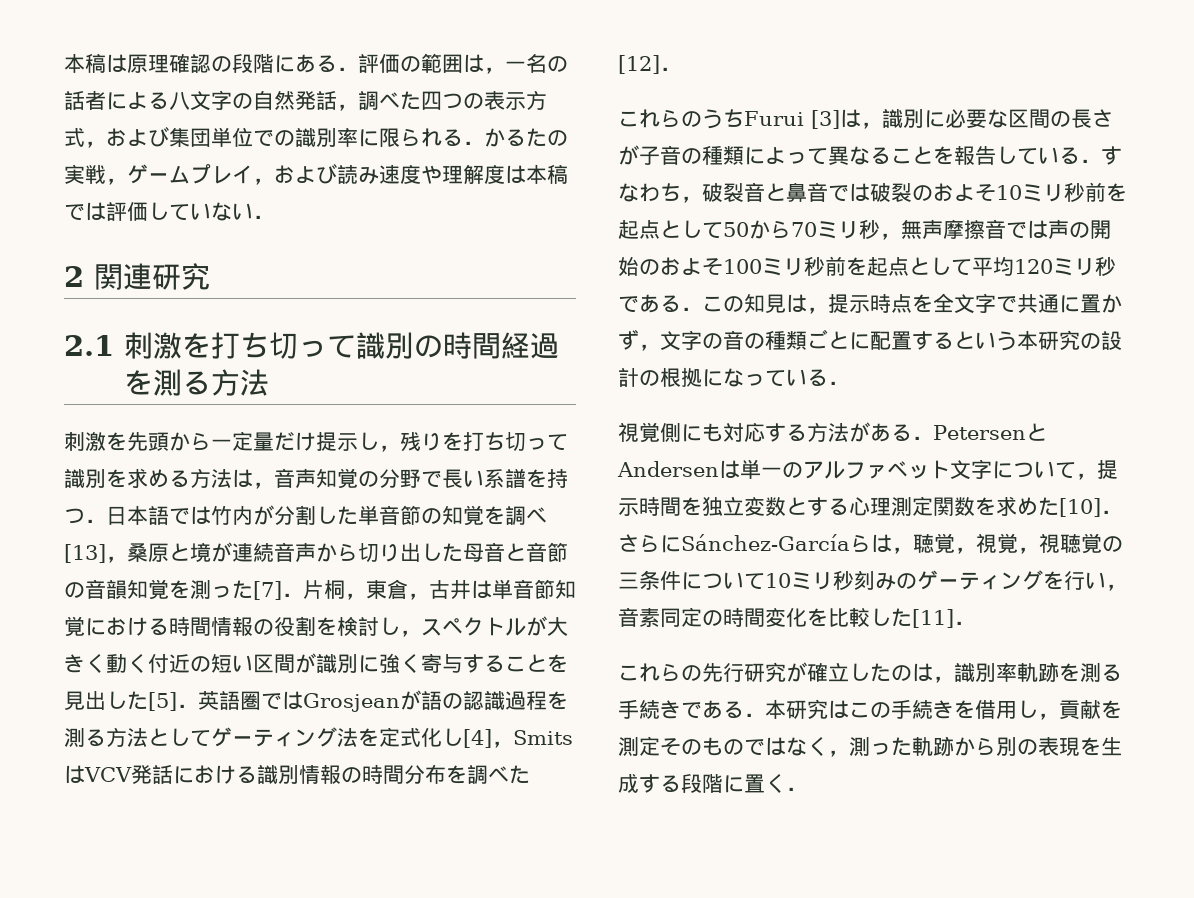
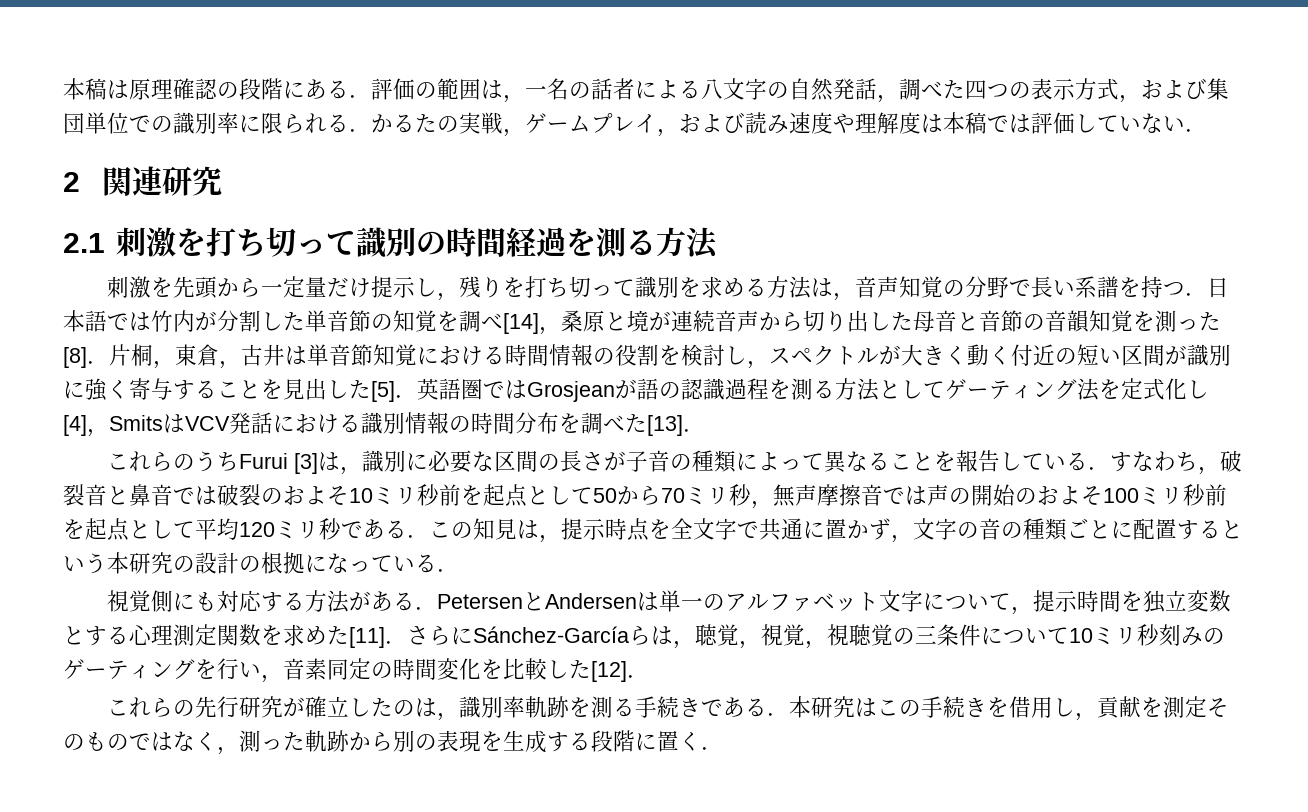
- 刺激を先頭から一定量だけ提示し，残りを打ち切って識別を求める方法は，音声知覚の分野で長い系譜を持つ．日本語では竹内が分割した単音節の知覚を調べ[13]，桑原と境が連続音声から切り出した母音と音節の音韻知覚を測った[7]．片桐，東倉，古井は単音節知覚における時間情報の役割を検討し，スペクトルが大きく動く付近の短い区間が識別に強く寄与することを見出した[5]．英語圏ではGrosjeanが語の認識過程を測る方法としてゲーティング法を定式化し[4]，SmitsはVCV発話における識別情報の時間分布を調べた[12]．
+ 刺激を先頭から一定量だけ提示し，残りを打ち切って識別を求める方法は，音声知覚の分野で長い系譜を持つ．日本語では竹内が分割した単音節の知覚を調べ[14]，桑原と境が連続音声から切り出した母音と音節の音韻知覚を測った[8]．片桐，東倉，古井は単音節知覚における時間情報の役割を検討し，スペクトルが大きく動く付近の短い区間が識別に強く寄与することを見出した[5]．英語圏ではGrosjeanが語の認識過程を測る方法としてゲーティング法を定式化し[4]，SmitsはVCV発話における識別情報の時間分布を調べた[13]．
- 視覚側にも対応する方法がある．PetersenとAndersenは単一のアルファベット文字について，提示時間を独立変数とする心理測定関数を求めた[10]．さらにSánchez-Garcíaらは，聴覚，視覚，視聴覚の三条件について10ミリ秒刻みのゲーティングを行い，音素同定の時間変化を比較した[11]．
+ 視覚側にも対応する方法がある．PetersenとAndersenは単一のアルファベット文字について，提示時間を独立変数とする心理測定関数を求めた[11]．さらにSánchez-Garcíaらは，聴覚，視覚，視聴覚の三条件について10ミリ秒刻みのゲーティングを行い，音素同定の時間変化を比較した[12]．

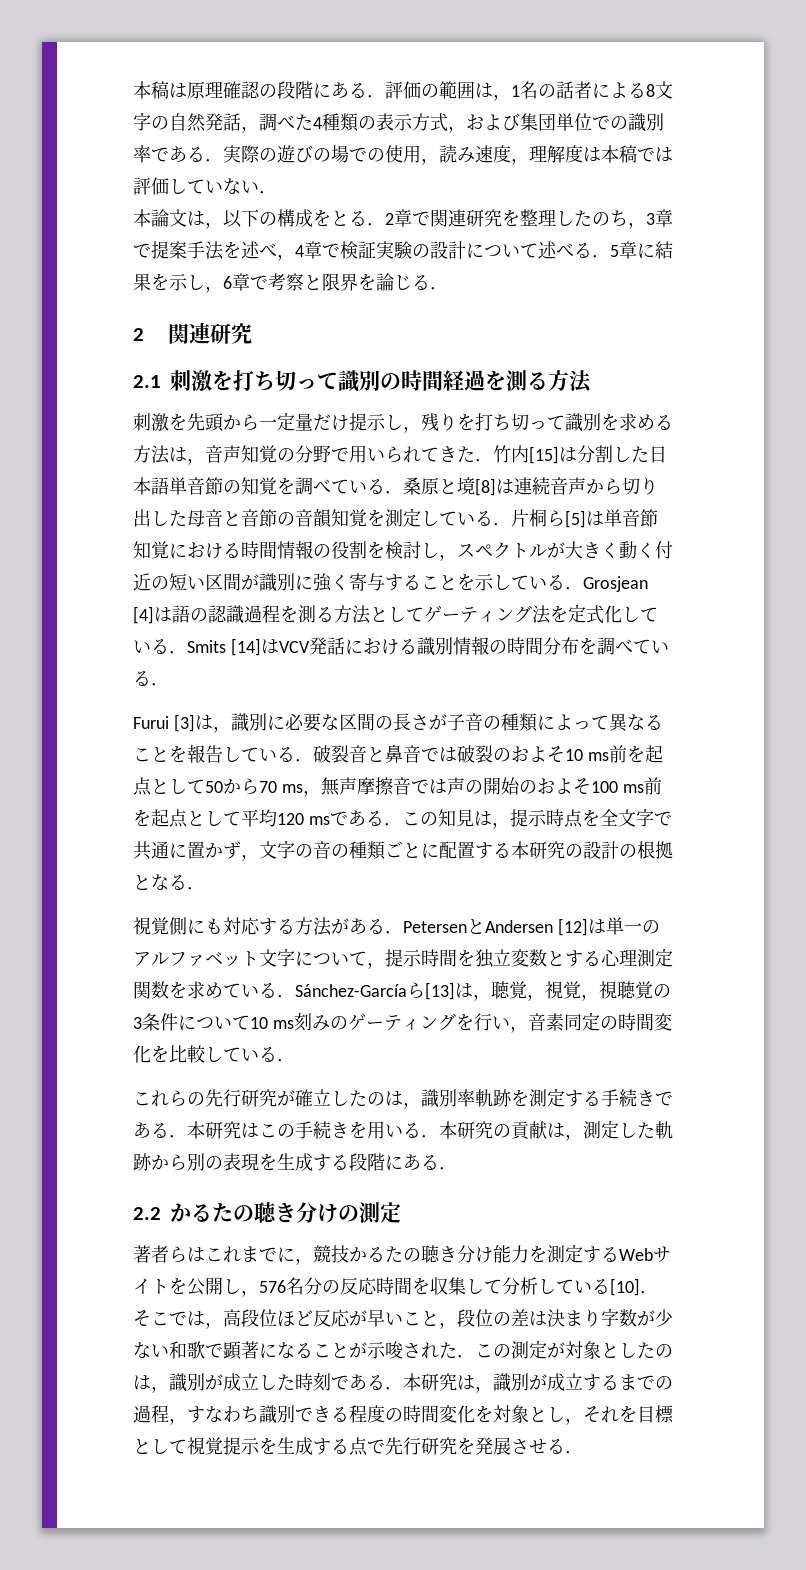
- 本稿は原理確認の段階にある．評価の範囲は，一名の話者による八文字の自然発話，調べた四つの表示方式，および集団単位での識別率に限られる．かるたの実戦，ゲームプレイ，および読み速度や理解度は本稿では評価していない．
+ 本稿は原理確認の段階にある．評価の範囲は，1名の話者による8文字の自然発話，調べた4種類の表示方式，および集団単位での識別率である．実際の遊びの場での使用，読み速度，理解度は本稿では評価していない．
+ 本論文は，以下の構成をとる．2章で関連研究を整理したのち，3章で提案手法を述べ，4章で検証実験の設計について述べる．5章に結果を示し，6章で考察と限界を論じる．
- 刺激を先頭から一定量だけ提示し，残りを打ち切って識別を求める方法は，音声知覚の分野で長い系譜を持つ．日本語では竹内が分割した単音節の知覚を調べ[14]，桑原と境が連続音声から切り出した母音と音節の音韻知覚を測った[8]．片桐，東倉，古井は単音節知覚における時間情報の役割を検討し，スペクトルが大きく動く付近の短い区間が識別に強く寄与することを見出した[5]．英語圏ではGrosjeanが語の認識過程を測る方法としてゲーティング法を定式化し[4]，SmitsはVCV発話における識別情報の時間分布を調べた[13]．
- これらのうちFurui [3]は，識別に必要な区間の長さが子音の種類によって異なることを報告している．すなわち，破裂音と鼻音では破裂のおよそ10ミリ秒前を起点として50から70ミリ秒，無声摩擦音では声の開始のおよそ100ミリ秒前を起点として平均120ミリ秒である．この知見は，提示時点を全文字で共通に置かず，文字の音の種類ごとに配置するという本研究の設計の根拠になっている．
+ 刺激を先頭から一定量だけ提示し，残りを打ち切って識別を求める方法は，音声知覚の分野で用いられてきた．竹内[15]は分割した日本語単音節の知覚を調べている．桑原と境[8]は連続音声から切り出した母音と音節の音韻知覚を測定している．片桐ら[5]は単音節知覚における時間情報の役割を検討し，スペクトルが大きく動く付近の短い区間が識別に強く寄与することを示している．Grosjean [4]は語の認識過程を測る方法としてゲーティング法を定式化している．Smits [14]はVCV発話における識別情報の時間分布を調べている．
+ Furui [3]は，識別に必要な区間の長さが子音の種類によって異なることを報告している．破裂音と鼻音では破裂のおよそ10 ms前を起点として50から70 ms，無声摩擦音では声の開始のおよそ100 ms前を起点として平均120 msである．この知見は，提示時点を全文字で共通に置かず，文字の音の種類ごとに配置する本研究の設計の根拠となる．
- 視覚側にも対応する方法がある．PetersenとAndersenは単一のアルファベット文字について，提示時間を独立変数とする心理測定関数を求めた[11]．さらにSánchez-Garcíaらは，聴覚，視覚，視聴覚の三条件について10ミリ秒刻みのゲーティングを行い，音素同定の時間変化を比較した[12]．
+ 視覚側にも対応する方法がある．PetersenとAndersen [12]は単一のアルファベット文字について，提示時間を独立変数とする心理測定関数を求めている．Sánchez-Garcíaら[13]は，聴覚，視覚，視聴覚の3条件について10 ms刻みのゲーティングを行い，音素同定の時間変化を比較している．
- これらの先行研究が確立したのは，識別率軌跡を測る手続きである．本研究はこの手続きを借用し，貢献を測定そのものではなく，測った軌跡から別の表現を生成する段階に置く．
+ これらの先行研究が確立したのは，識別率軌跡を測定する手続きである．本研究はこの手続きを用いる．本研究の貢献は，測定した軌跡から別の表現を生成する段階にある．
+ 2.2かるたの聴き分けの測定
+ 著者らはこれまでに，競技かるたの聴き分け能力を測定するWebサイトを公開し，576名分の反応時間を収集して分析している[10]．そこでは，高段位ほど反応が早いこと，段位の差は決まり字数が少ない和歌で顕著になることが示唆された．この測定が対象としたのは，識別が成立した時刻である．本研究は，識別が成立するまでの過程，すなわち識別できる程度の時間変化を対象とし，それを目標として視覚提示を生成する点で先行研究を発展させる．

